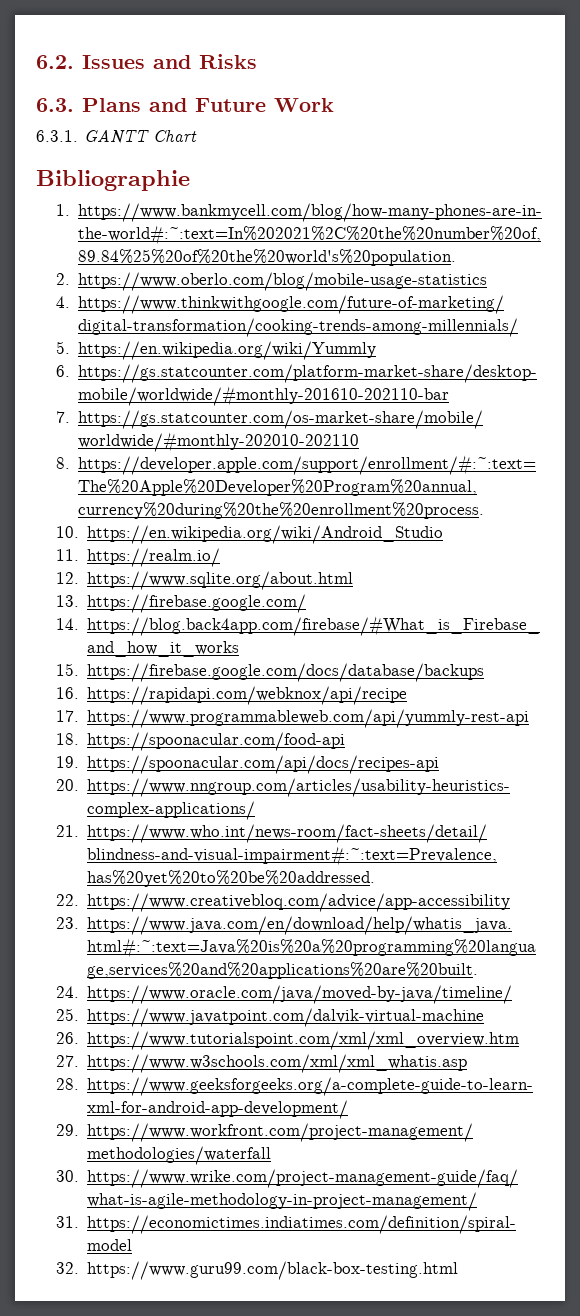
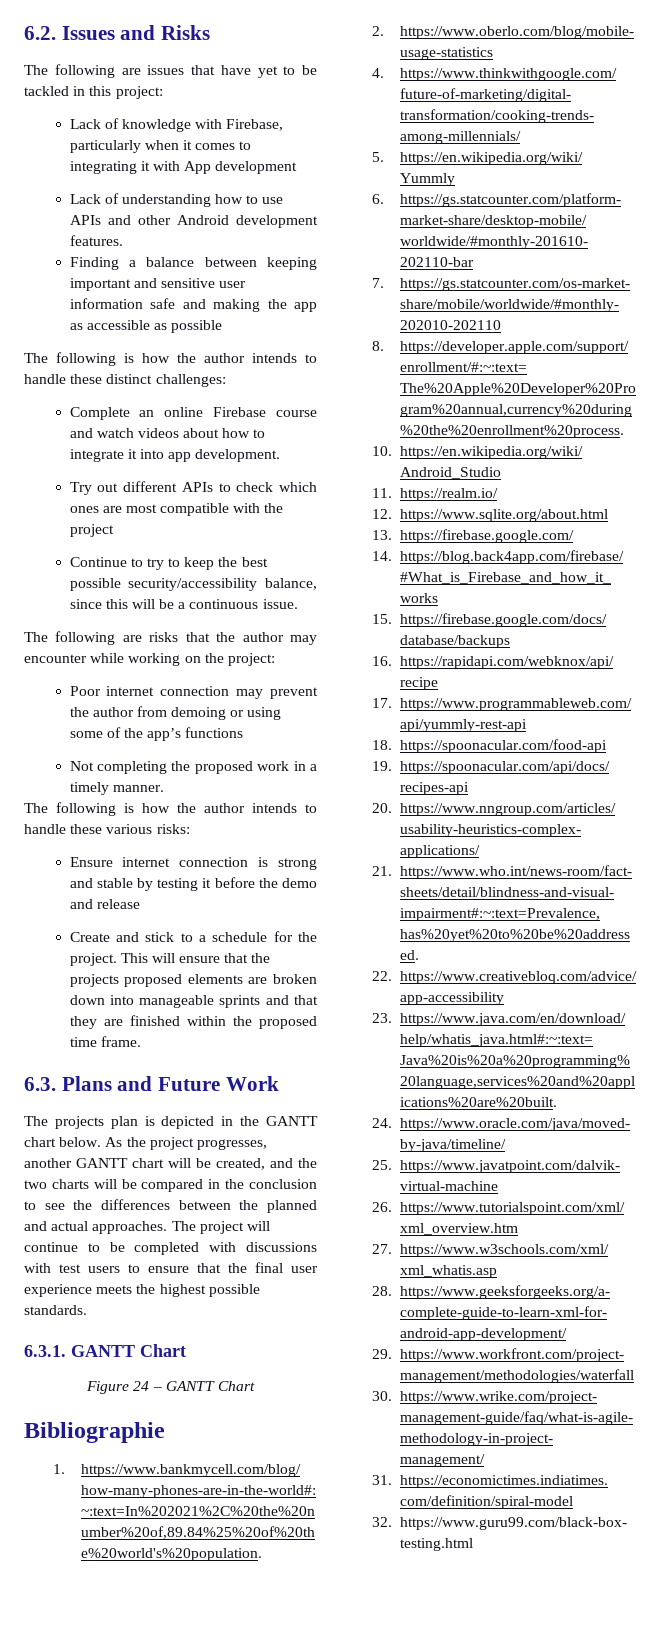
+ The following are issues that have yet to be tackled in this project:
+ Lack of knowledge with Firebase, particularly when it comes to integrating it with App development
+ Lack of understanding how to use APIs and other Android development features.
+ Finding a balance between keeping important and sensitive user information safe and making the app as accessible as possible
+ The following is how the author intends to handle these distinct challenges:
+ Complete an online Firebase course and watch videos about how to integrate it into app development.
+ Try out different APIs to check which ones are most compatible with the project
+ Continue to try to keep the best possible security/accessibility balance, since this will be a continuous issue.
+ The following are risks that the author may encounter while working on the project:
+ Poor internet connection may prevent the author from demoing or using some of the app’s functions
+ Not completing the proposed work in a timely manner.
+ The following is how the author intends to handle these various risks:
+ Ensure internet connection is strong and stable by testing it before the demo and release
+ Create and stick to a schedule for the project. This will ensure that the projects proposed elements are broken down into manageable sprints and that they are finished within the proposed time frame.
+ The projects plan is depicted in the GANTT chart below. As the project progresses, another GANTT chart will be created, and the two charts will be compared in the conclusion to see the differences between the planned and actual approaches. The project will continue to be completed with discussions with test users to ensure that the final user experience meets the highest possible standards.
  6.3.1. GANTT Chart
+ Figure 24 – GANTT Chart

